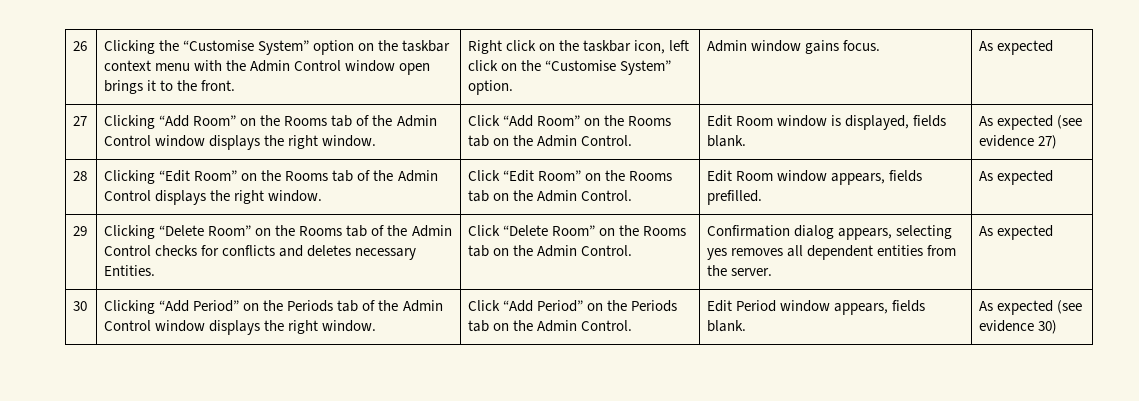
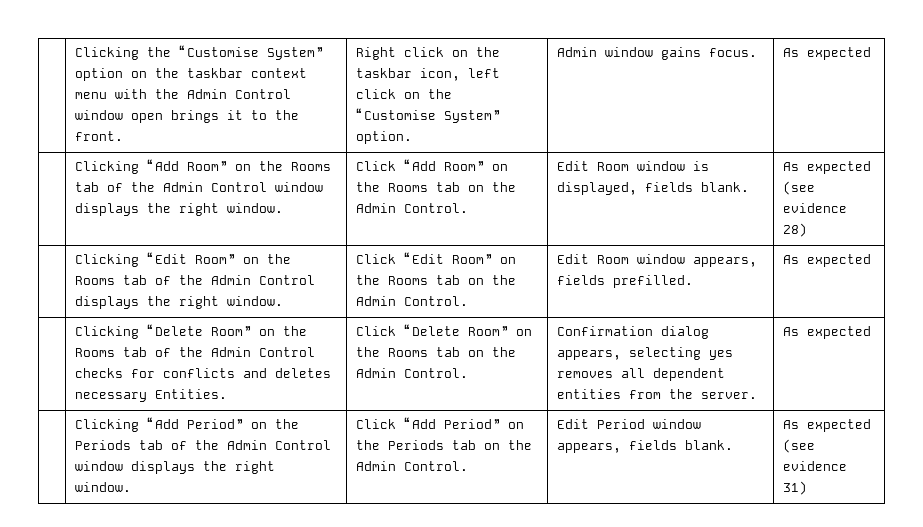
- 26
- 27 | Clicking “Add Room” on the Rooms tab of the Admin Control window displays the right window. | Click “Add Room” on the Rooms tab on the Admin Control. | Edit Room window is displayed, fields blank. | As expected (see evidence 27)
- 28 | Clicking “Edit Room” on the Rooms tab of the Admin Control displays the right window. | Click “Edit Room” on the Rooms tab on the Admin Control. | Edit Room window appears, fields prefilled. | As expected
+ | Clicking “Add Room” on the Rooms tab of the Admin Control window displays the right window. | Click “Add Room” on the Rooms tab on the Admin Control. | Edit Room window is displayed, fields blank. | As expected (see evidence 28)
+ | Clicking “Edit Room” on the Rooms tab of the Admin Control displays the right window. | Click “Edit Room” on the Rooms tab on the Admin Control. | Edit Room window appears, fields prefilled. | As expected
- 29
- 30 | Clicking “Add Period” on the Periods tab of the Admin Control window displays the right window. | Click “Add Period” on the Periods tab on the Admin Control. | Edit Period window appears, fields blank. | As expected (see evidence 30)
+ | Clicking “Add Period” on the Periods tab of the Admin Control window displays the right window. | Click “Add Period” on the Periods tab on the Admin Control. | Edit Period window appears, fields blank. | As expected (see evidence 31)

